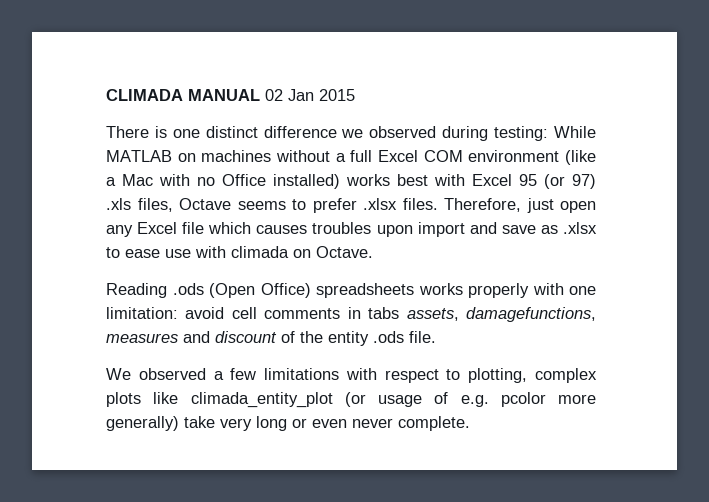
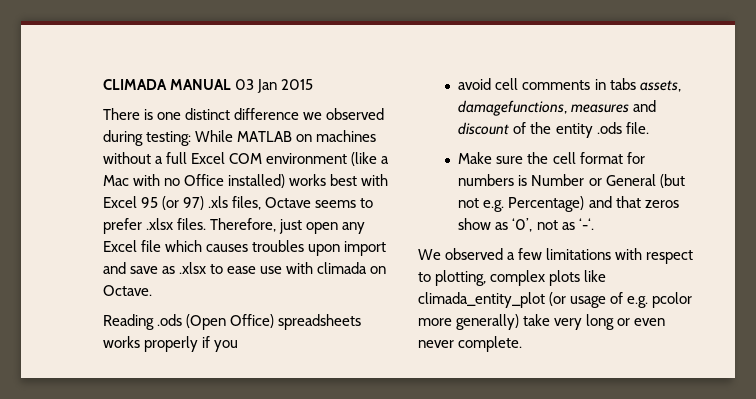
- CLIMADA MANUAL 02 Jan 2015
+ CLIMADA MANUAL 03 Jan 2015
- Reading .ods (Open Office) spreadsheets works properly with one limitation: avoid cell comments in tabs assets, damagefunctions, measures and discount of the entity .ods file.
+ Reading .ods (Open Office) spreadsheets works properly if you
+ avoid cell comments in tabs assets, damagefunctions, measures and discount of the entity .ods file.
+ Make sure the cell format for numbers is Number or General (but not e.g. Percentage) and that zeros show as ‘0’, not as ‘-‘.

